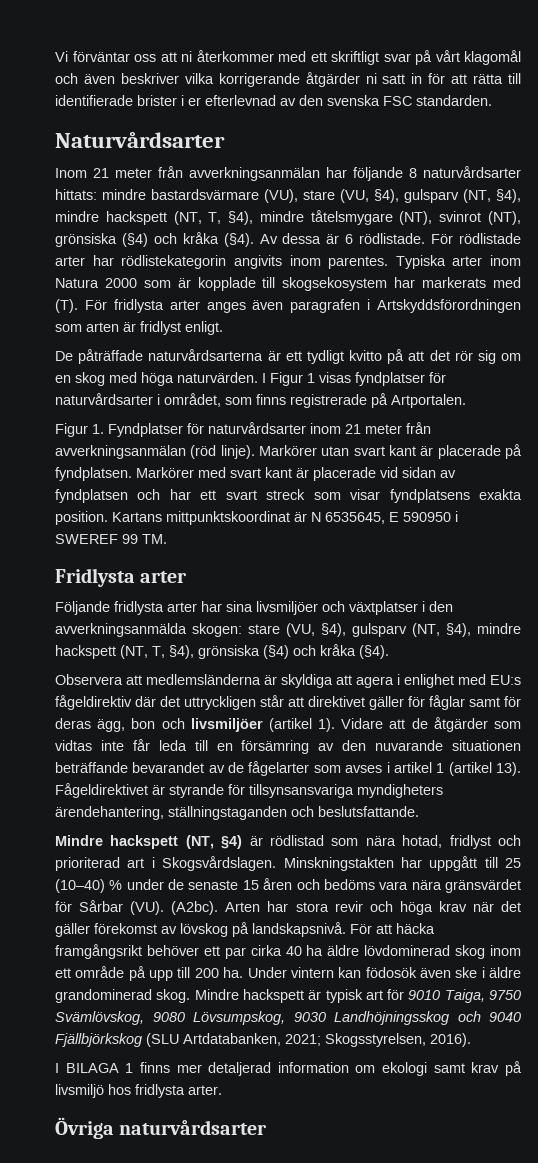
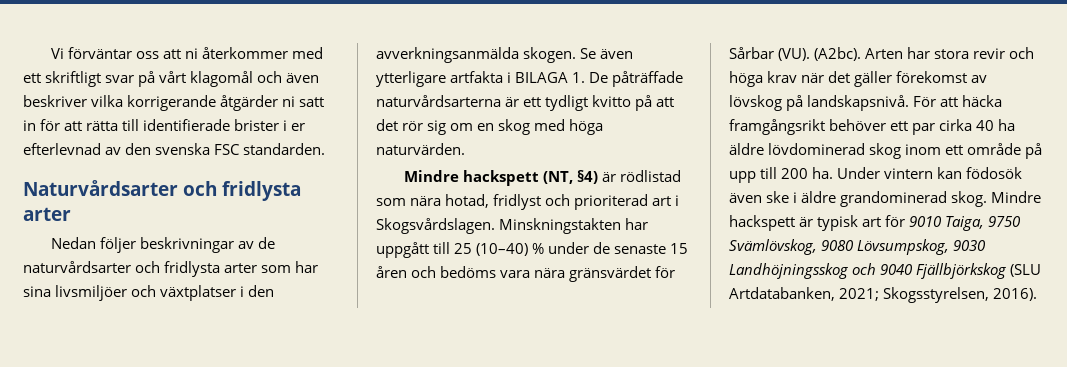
- Naturvårdsarter
- Inom 21 meter från avverkningsanmälan har följande 8 naturvårdsarter hittats: mindre bastardsvärmare (VU), stare (VU, §4), gulsparv (NT, §4), mindre hackspett (NT, T, §4), mindre tåtelsmygare (NT), svinrot (NT), grönsiska (§4) och kråka (§4). Av dessa är 6 rödlistade. För rödlistade arter har rödlistekategorin angivits inom parentes. Typiska arter inom Natura 2000 som är kopplade till skogsekosystem har markerats med (T). För fridlysta arter anges även paragrafen i Artskyddsförordningen som arten är fridlyst enligt.
- De påträffade naturvårdsarterna är ett tydligt kvitto på att det rör sig om en skog med höga naturvärden. I Figur 1 visas fyndplatser för naturvårdsarter i området, som finns registrerade på Artportalen.
- Figur 1. Fyndplatser för naturvårdsarter inom 21 meter från avverkningsanmälan (röd linje). Markörer utan svart kant är placerade på fyndplatsen. Markörer med svart kant är placerade vid sidan av fyndplatsen och har ett svart streck som visar fyndplatsens exakta position. Kartans mittpunktskoordinat är N 6535645, E 590950 i SWEREF 99 TM.
- Fridlysta arter
- Följande fridlysta arter har sina livsmiljöer och växtplatser i den avverkningsanmälda skogen: stare (VU, §4), gulsparv (NT, §4), mindre hackspett (NT, T, §4), grönsiska (§4) och kråka (§4).
- Observera att medlemsländerna är skyldiga att agera i enlighet med EU:s fågeldirektiv där det uttryckligen står att direktivet gäller för fåglar samt för deras ägg, bon och livsmiljöer (artikel 1). Vidare att de åtgärder som vidtas inte får leda till en försämring av den nuvarande situationen beträffande bevarandet av de fågelarter som avses i artikel 1 (artikel 13). Fågeldirektivet är styrande för tillsynsansvariga myndigheters ärendehantering, ställningstaganden och beslutsfattande.
+ Naturvårdsarter och fridlysta arter
+ Nedan följer beskrivningar av de naturvårdsarter och fridlysta arter som har sina livsmiljöer och växtplatser i den avverkningsanmälda skogen. Se även ytterligare artfakta i BILAGA 1. De påträffade naturvårdsarterna är ett tydligt kvitto på att det rör sig om en skog med höga naturvärden.
- I BILAGA 1 finns mer detaljerad information om ekologi samt krav på livsmiljö hos fridlysta arter.
- Övriga naturvårdsarter

